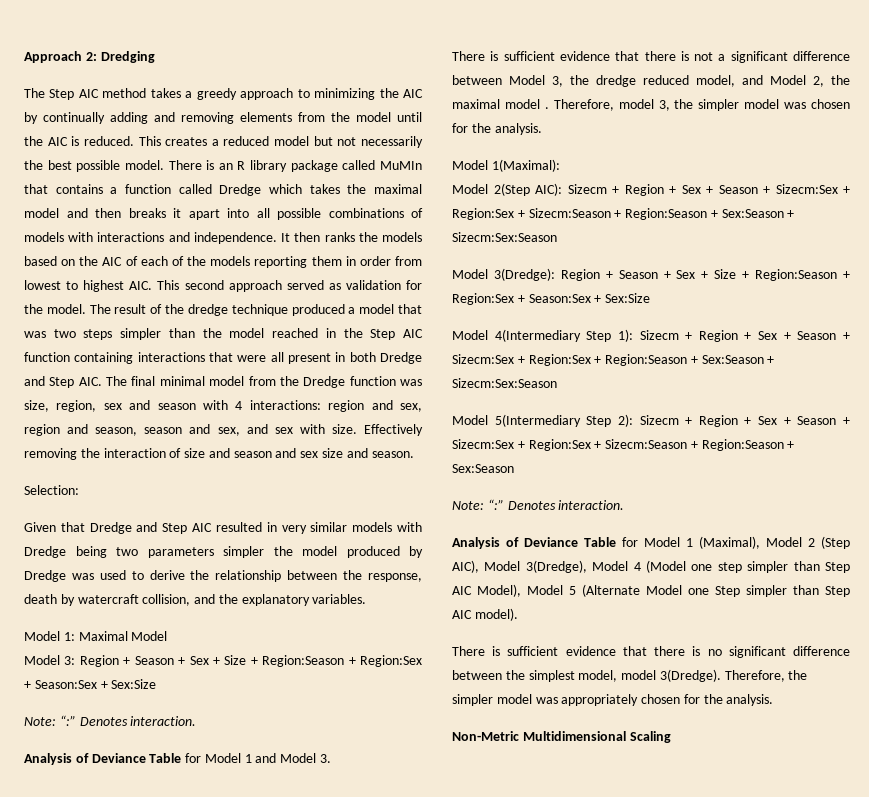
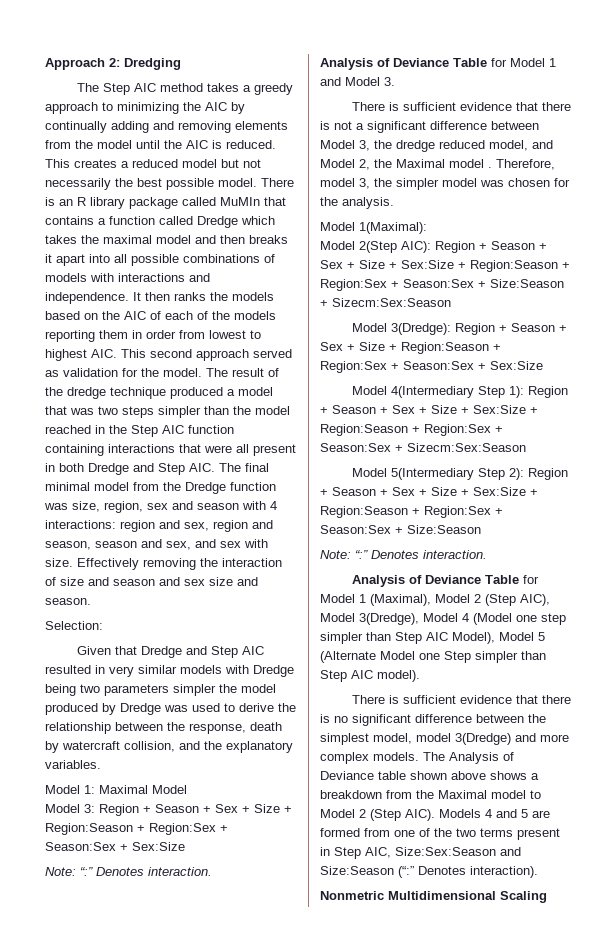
- There is sufficient evidence that there is not a significant difference between Model 3, the dredge reduced model, and Model 2, the maximal model .
+ There is sufficient evidence that there is not a significant difference between Model 3, the dredge reduced model, and Model 2, the Maximal model .
- Model 2(Step AIC): Sizecm + Region + Sex + Season + Sizecm:Sex + Region:Sex + Sizecm:Season + Region:Season + Sex:Season + Sizecm:Sex:Season
+ Model 2(Step AIC): Region + Season + Sex + Size + Sex:Size + Region:Season + Region:Sex + Season:Sex + Size:Season + Sizecm:Sex:Season
- Model 4(Intermediary Step 1): Sizecm + Region + Sex + Season + Sizecm:Sex + Region:Sex + Region:Season + Sex:Season + Sizecm:Sex:Season
+ Model 4(Intermediary Step 1): Region + Season + Sex + Size + Sex:Size + Region:Season + Region:Sex + Season:Sex + Sizecm:Sex:Season
- Model 5(Intermediary Step 2): Sizecm + Region + Sex + Season + Sizecm:Sex + Region:Sex + Sizecm:Season + Region:Season + Sex:Season
+ Model 5(Intermediary Step 2): Region + Season + Sex + Size + Sex:Size + Region:Season + Region:Sex + Season:Sex + Size:Season
- There is sufficient evidence that there is no significant difference between the simplest model, model 3(Dredge). Therefore, the simpler model was appropriately chosen for the analysis.
- Non-Metric Multidimensional Scaling
+ There is sufficient evidence that there is no significant difference between the simplest model, model 3(Dredge) and more complex models. The Analysis of Deviance table shown above shows a breakdown from the Maximal model to Model 2 (Step AIC). Models 4 and 5 are formed from one of the two terms present in Step AIC, Size:Sex:Season and Size:Season (“:” Denotes interaction).
+ Nonmetric Multidimensional Scaling

